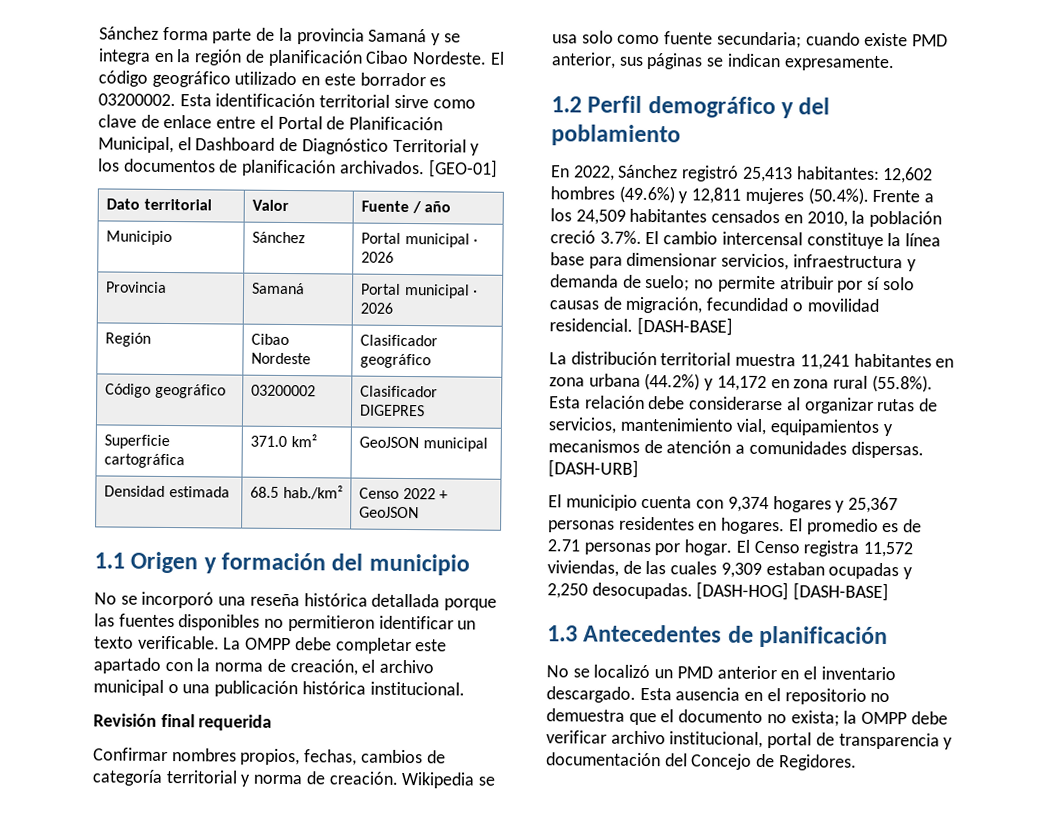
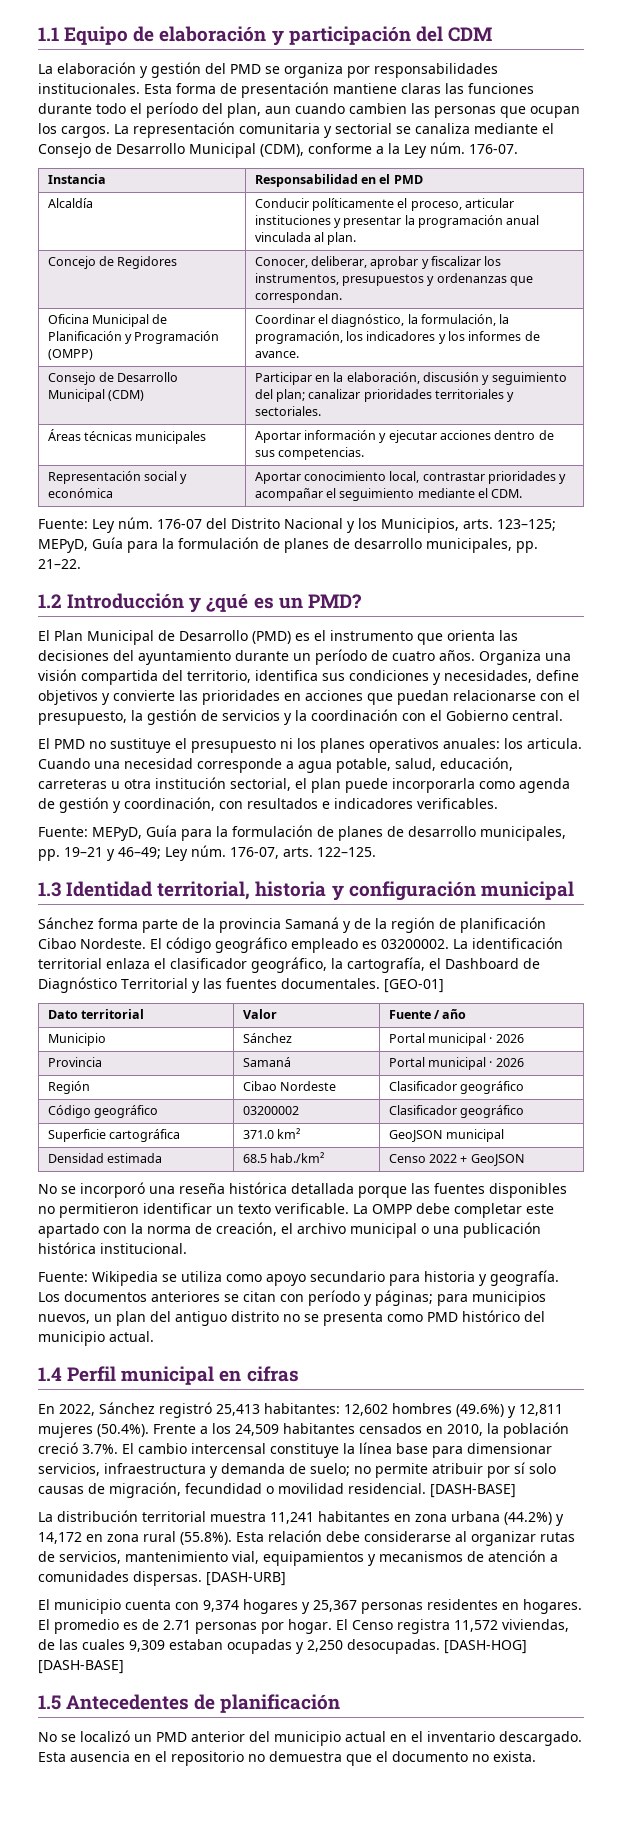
+ 1.1 Equipo de elaboración y participación del CDM
+ La elaboración y gestión del PMD se organiza por responsabilidades institucionales. Esta forma de presentación mantiene claras las funciones durante todo el período del plan, aun cuando cambien las personas que ocupan los cargos. La representación comunitaria y sectorial se canaliza mediante el Consejo de Desarrollo Municipal (CDM), conforme a la Ley núm. 176-07.
+ Instancia | Responsabilidad en el PMD
+ Alcaldía | Conducir políticamente el proceso, articular instituciones y presentar la programación anual vinculada al plan.
+ Concejo de Regidores | Conocer, deliberar, aprobar y fiscalizar los instrumentos, presupuestos y ordenanzas que correspondan.
+ Oficina Municipal de Planificación y Programación (OMPP) | Coordinar el diagnóstico, la formulación, la programación, los indicadores y los informes de avance.
+ Consejo de Desarrollo Municipal (CDM) | Participar en la elaboración, discusión y seguimiento del plan; canalizar prioridades territoriales y sectoriales.
+ Áreas técnicas municipales | Aportar información y ejecutar acciones dentro de sus competencias.
+ Representación social y económica | Aportar conocimiento local, contrastar prioridades y acompañar el seguimiento mediante el CDM.
+ Fuente: Ley núm. 176-07 del Distrito Nacional y los Municipios, arts. 123–125; MEPyD, Guía para la formulación de planes de desarrollo municipales, pp. 21–22.
+ 1.2 Introducción y ¿qué es un PMD?
+ El Plan Municipal de Desarrollo (PMD) es el instrumento que orienta las decisiones del ayuntamiento durante un período de cuatro años. Organiza una visión compartida del territorio, identifica sus condiciones y necesidades, define objetivos y convierte las prioridades en acciones que puedan relacionarse con el presupuesto, la gestión de servicios y la coordinación con el Gobierno central.
+ El PMD no sustituye el presupuesto ni los planes operativos anuales: los articula. Cuando una necesidad corresponde a agua potable, salud, educación, carreteras u otra institución sectorial, el plan puede incorporarla como agenda de gestión y coordinación, con resultados e indicadores verificables.
+ Fuente: MEPyD, Guía para la formulación de planes de desarrollo municipales, pp. 19–21 y 46–49; Ley núm. 176-07, arts. 122–125.
+ 1.3 Identidad territorial, historia y configuración municipal
- Sánchez forma parte de la provincia Samaná y se integra en la región de planificación Cibao Nordeste.
+ Sánchez forma parte de la provincia Samaná y de la región de planificación Cibao Nordeste.
- El código geográfico utilizado en este borrador es 03200002.
+ El código geográfico empleado es 03200002.
- Esta identificación territorial sirve como clave de enlace entre el Portal de Planificación Municipal, el Dashboard de Diagnóstico Territorial y los documentos de planificación archivados.
+ La identificación territorial enlaza el clasificador geográfico, la cartografía, el Dashboard de Diagnóstico Territorial y las fuentes documentales.
- Código geográfico | 03200002 | Clasificador DIGEPRES
+ Código geográfico | 03200002 | Clasificador geográfico
- 1.1 Origen y formación del municipio
- Revisión final requerida
- Confirmar nombres propios, fechas, cambios de categoría territorial y norma de creación. Wikipedia se usa solo como fuente secundaria; cuando existe PMD anterior, sus páginas se indican expresamente.
- 1.2 Perfil demográfico y del poblamiento
+ Fuente: Wikipedia se utiliza como apoyo secundario para historia y geografía. Los documentos anteriores se citan con período y páginas; para municipios nuevos, un plan del antiguo distrito no se presenta como PMD histórico del municipio actual.
+ 1.4 Perfil municipal en cifras
- 1.3 Antecedentes de planificación
+ 1.5 Antecedentes de planificación
- No se localizó un PMD anterior en el inventario descargado.
+ No se localizó un PMD anterior del municipio actual en el inventario descargado.
- Esta ausencia en el repositorio no demuestra que el documento no exista; la OMPP debe verificar archivo institucional, portal de transparencia y documentación del Concejo de Regidores.
+ Esta ausencia en el repositorio no demuestra que el documento no exista.

